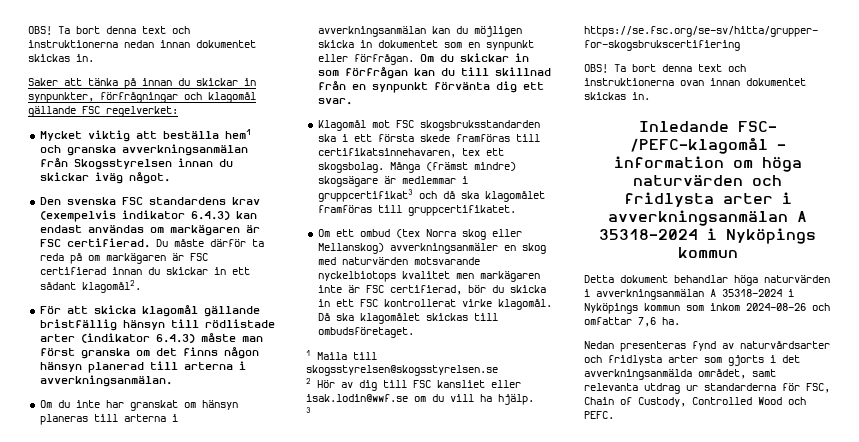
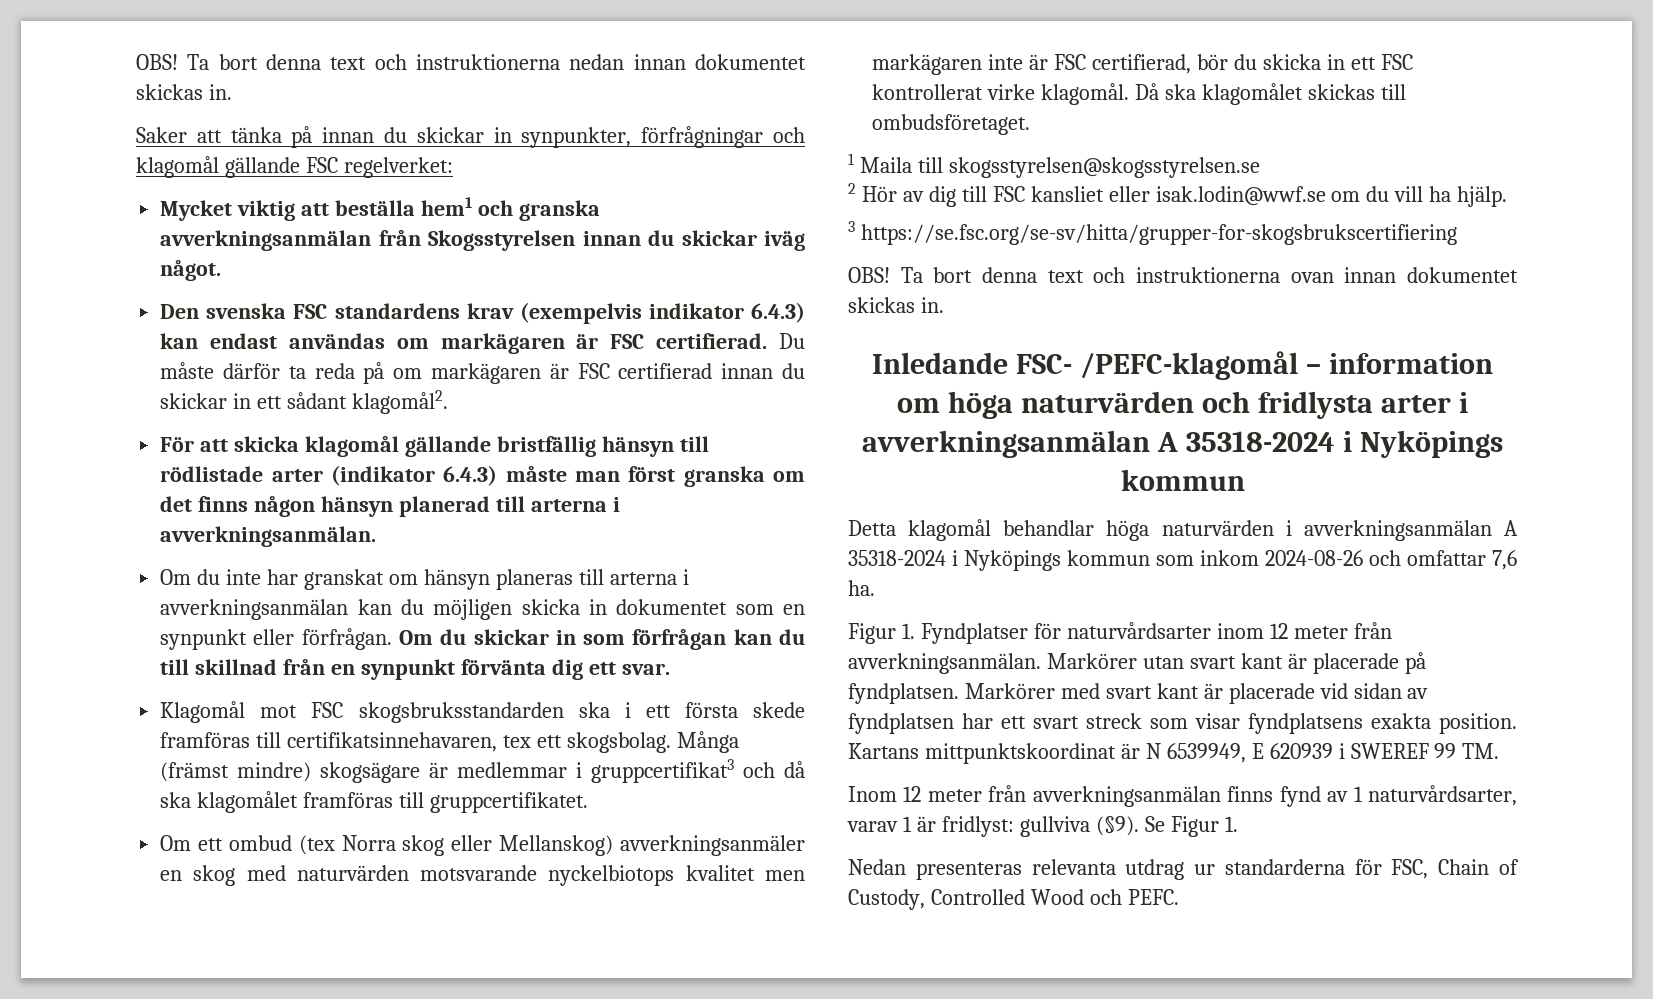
- Detta dokument behandlar höga naturvärden i avverkningsanmälan A 35318-2024 i Nyköpings kommun som inkom 2024-08-26 och omfattar 7,6 ha.
+ Detta klagomål behandlar höga naturvärden i avverkningsanmälan A 35318-2024 i Nyköpings kommun som inkom 2024-08-26 och omfattar 7,6 ha.
- Nedan presenteras fynd av naturvårdsarter och fridlysta arter som gjorts i det avverkningsanmälda området, samt relevanta utdrag ur standarderna för FSC, Chain of Custody, Controlled Wood och PEFC.
+ Figur 1. Fyndplatser för naturvårdsarter inom 12 meter från avverkningsanmälan. Markörer utan svart kant är placerade på fyndplatsen. Markörer med svart kant är placerade vid sidan av fyndplatsen har ett svart streck som visar fyndplatsens exakta position. Kartans mittpunktskoordinat är N 6539949, E 620939 i SWEREF 99 TM.
+ Inom 12 meter från avverkningsanmälan finns fynd av 1 naturvårdsarter, varav 1 är fridlyst: gullviva (§9). Se Figur 1.
+ Nedan presenteras relevanta utdrag ur standarderna för FSC, Chain of Custody, Controlled Wood och PEFC.

